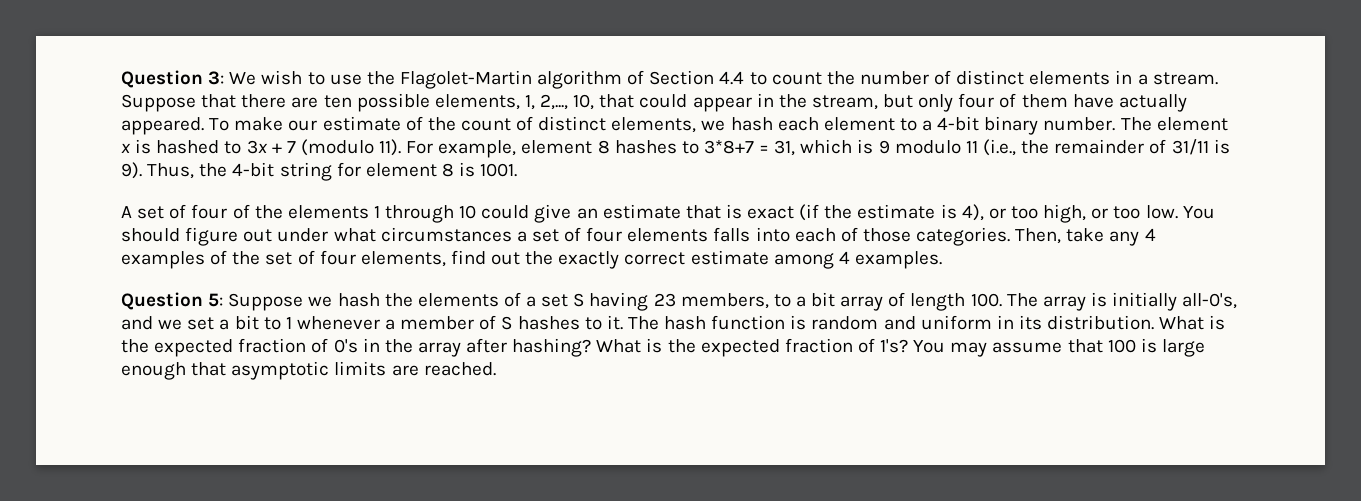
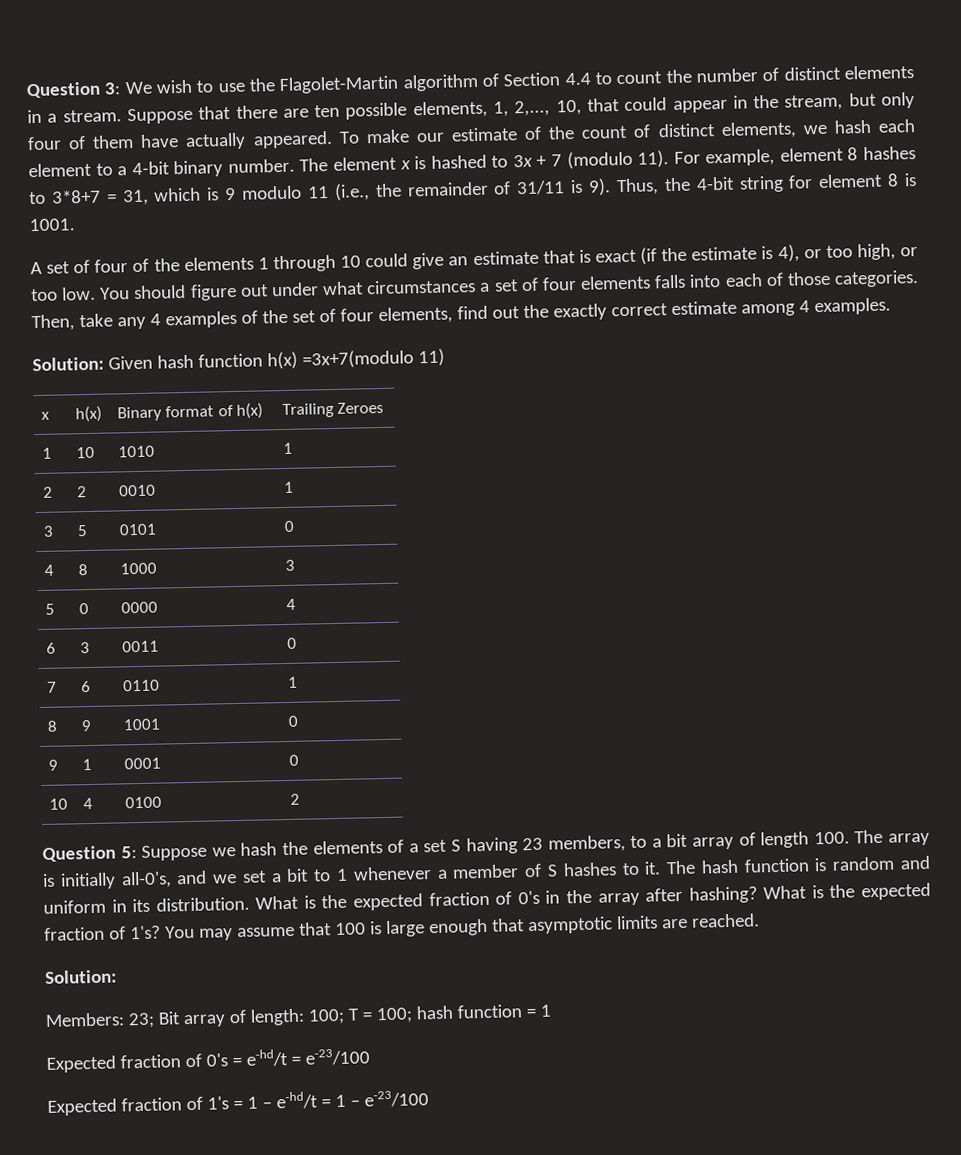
+ Solution: Given hash function h(x) =3x+7(modulo 11)
+ x | h(x) | Binary format of h(x) | Trailing Zeroes
+ 1 | 10 | 1010 | 1
+ 2 | 2 | 0010 | 1
+ 3 | 5 | 0101 | 0
+ 4 | 8 | 1000 | 3
+ 5 | 0 | 0000 | 4
+ 6 | 3 | 0011 | 0
+ 7 | 6 | 0110 | 1
+ 8 | 9 | 1001 | 0
+ 9 | 1 | 0001 | 0
+ 10 | 4 | 0100 | 2
  You may assume that 100 is large enough that asymptotic limits are reached.
+ Solution:
+ Members: 23; Bit array of length: 100; T = 100; hash function = 1
+ Expected fraction of 0's = e-hd/t = e-23/100
+ Expected fraction of 1's = 1 – e-hd/t = 1 – e-23/100

